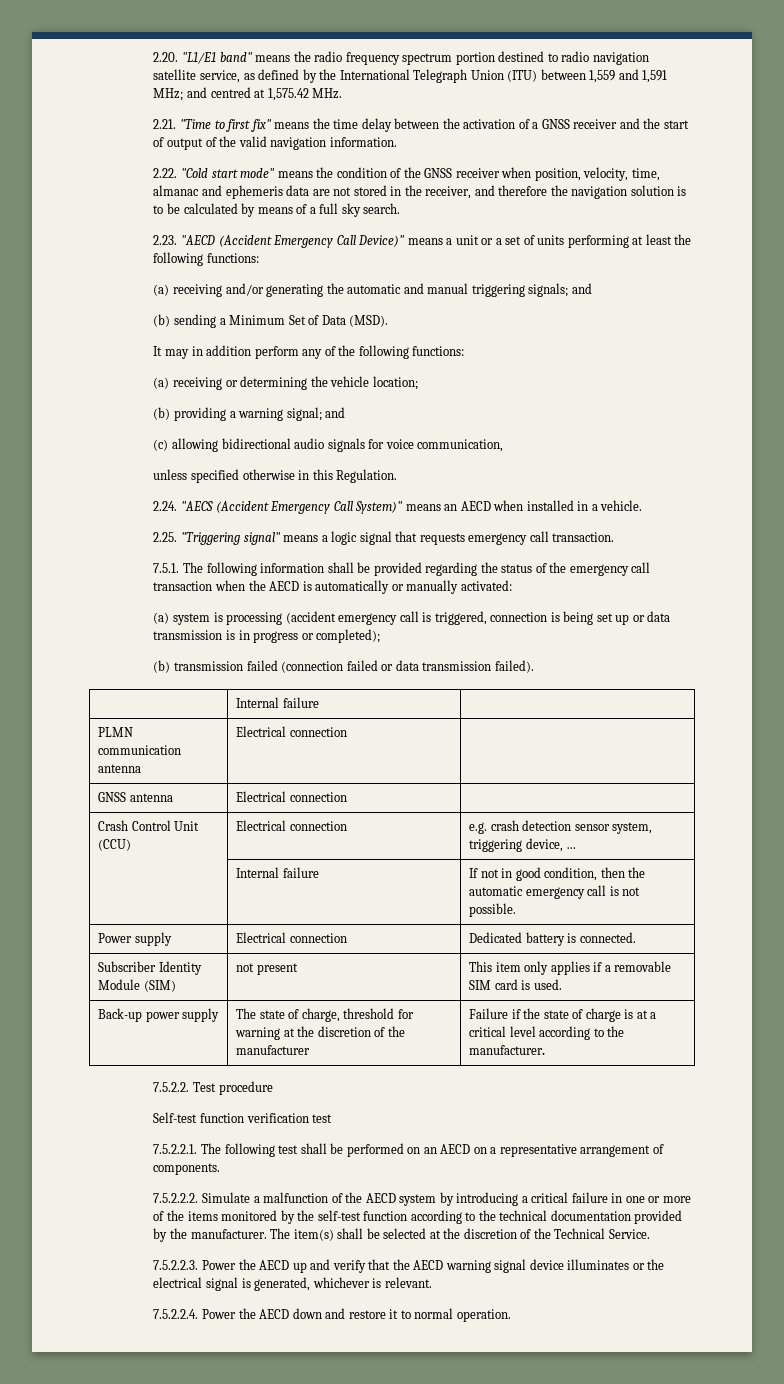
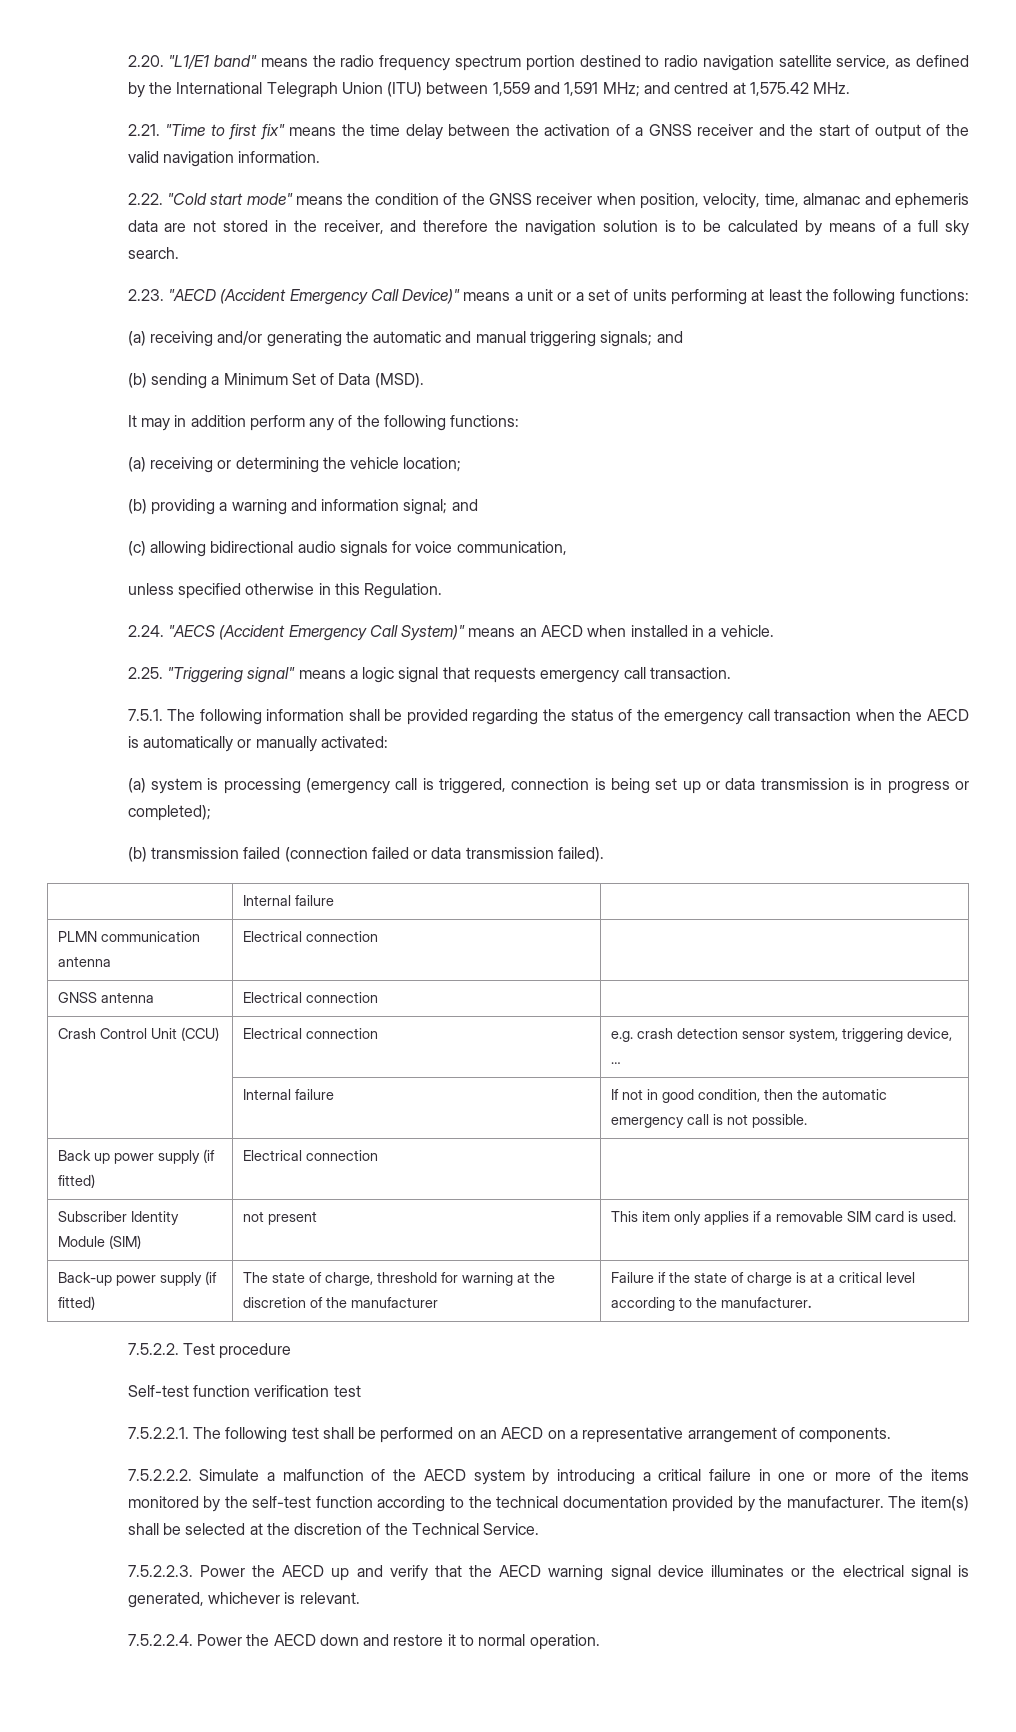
- (b) providing a warning signal; and
+ (b) providing a warning and information signal; and
- (a) system is processing (accident emergency call is triggered, connection is being set up or data transmission is in progress or completed);
+ (a) system is processing (emergency call is triggered, connection is being set up or data transmission is in progress or completed);
- Power supply | Electrical connection | Dedicated battery is connected.
+ Back up power supply (if fitted) | Electrical connection |
- Back-up power supply | The state of charge, threshold for warning at the discretion of the manufacturer | Failure if the state of charge is at a critical level according to the manufacturer.
+ Back-up power supply (if fitted) | The state of charge, threshold for warning at the discretion of the manufacturer | Failure if the state of charge is at a critical level according to the manufacturer.

